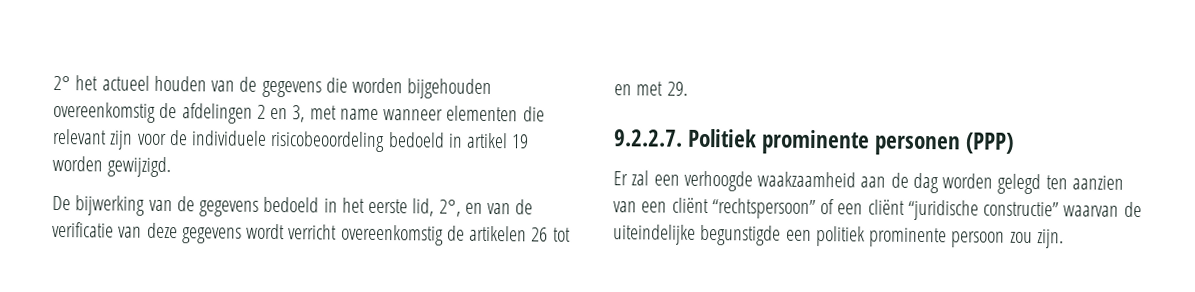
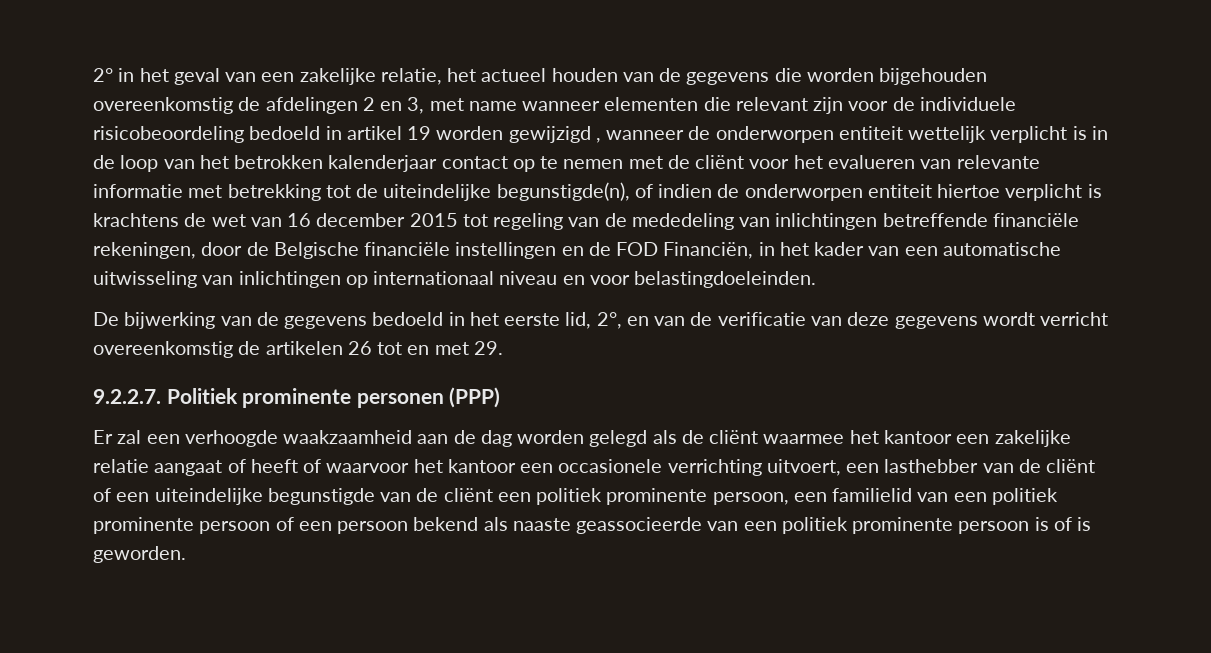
- 2° het actueel houden van de gegevens die worden bijgehouden overeenkomstig de afdelingen 2 en 3, met name wanneer elementen die relevant zijn voor de individuele risicobeoordeling bedoeld in artikel 19 worden gewijzigd.
+ 2° in het geval van een zakelijke relatie, het actueel houden van de gegevens die worden bijgehouden overeenkomstig de afdelingen 2 en 3, met name wanneer elementen die relevant zijn voor de individuele risicobeoordeling bedoeld in artikel 19 worden gewijzigd , wanneer de onderworpen entiteit wettelijk verplicht is in de loop van het betrokken kalenderjaar contact op te nemen met de cliënt voor het evalueren van relevante informatie met betrekking tot de uiteindelijke begunstigde(n), of indien de onderworpen entiteit hiertoe verplicht is krachtens de wet van 16 december 2015 tot regeling van de mededeling van inlichtingen betreffende financiële rekeningen, door de Belgische financiële instellingen en de FOD Financiën, in het kader van een automatische uitwisseling van inlichtingen op internationaal niveau en voor belastingdoeleinden.
- Er zal een verhoogde waakzaamheid aan de dag worden gelegd ten aanzien van een cliënt “rechtspersoon” of een cliënt “juridische constructie” waarvan de uiteindelijke begunstigde een politiek prominente persoon zou zijn.
+ Er zal een verhoogde waakzaamheid aan de dag worden gelegd als de cliënt waarmee het kantoor een zakelijke relatie aangaat of heeft of waarvoor het kantoor een occasionele verrichting uitvoert, een lasthebber van de cliënt of een uiteindelijke begunstigde van de cliënt een politiek prominente persoon, een familielid van een politiek prominente persoon of een persoon bekend als naaste geassocieerde van een politiek prominente persoon is of is geworden.

